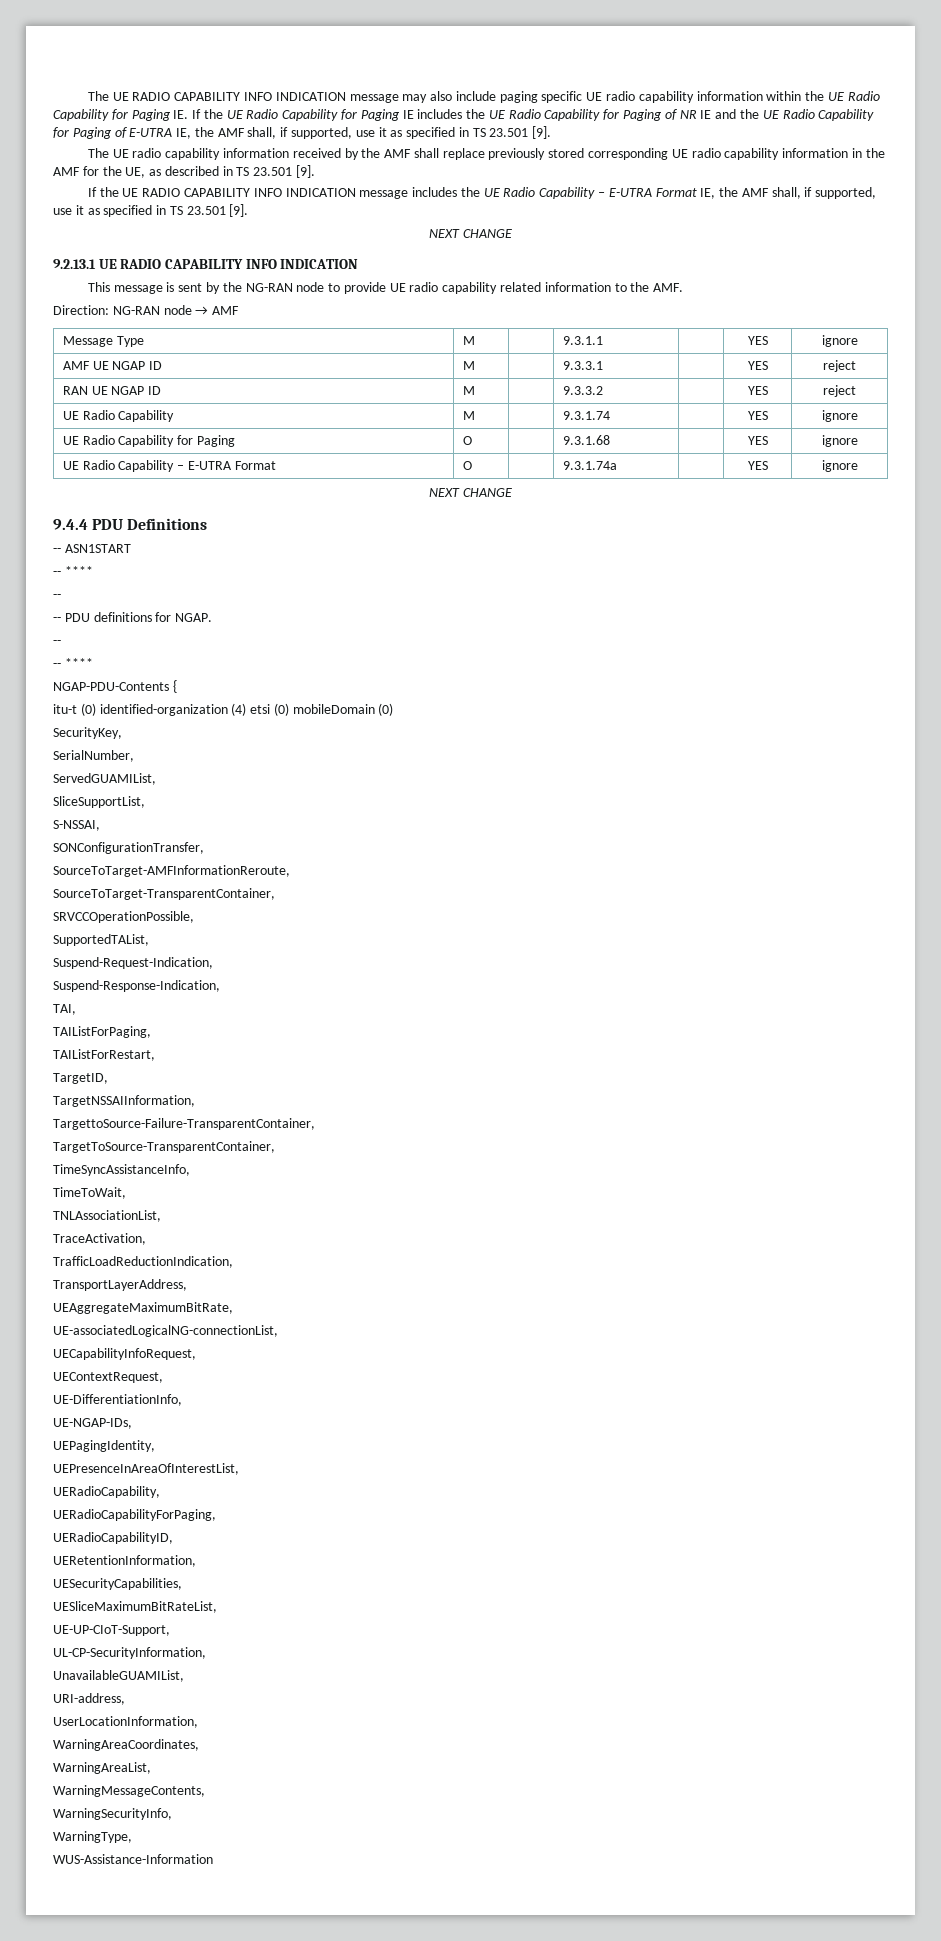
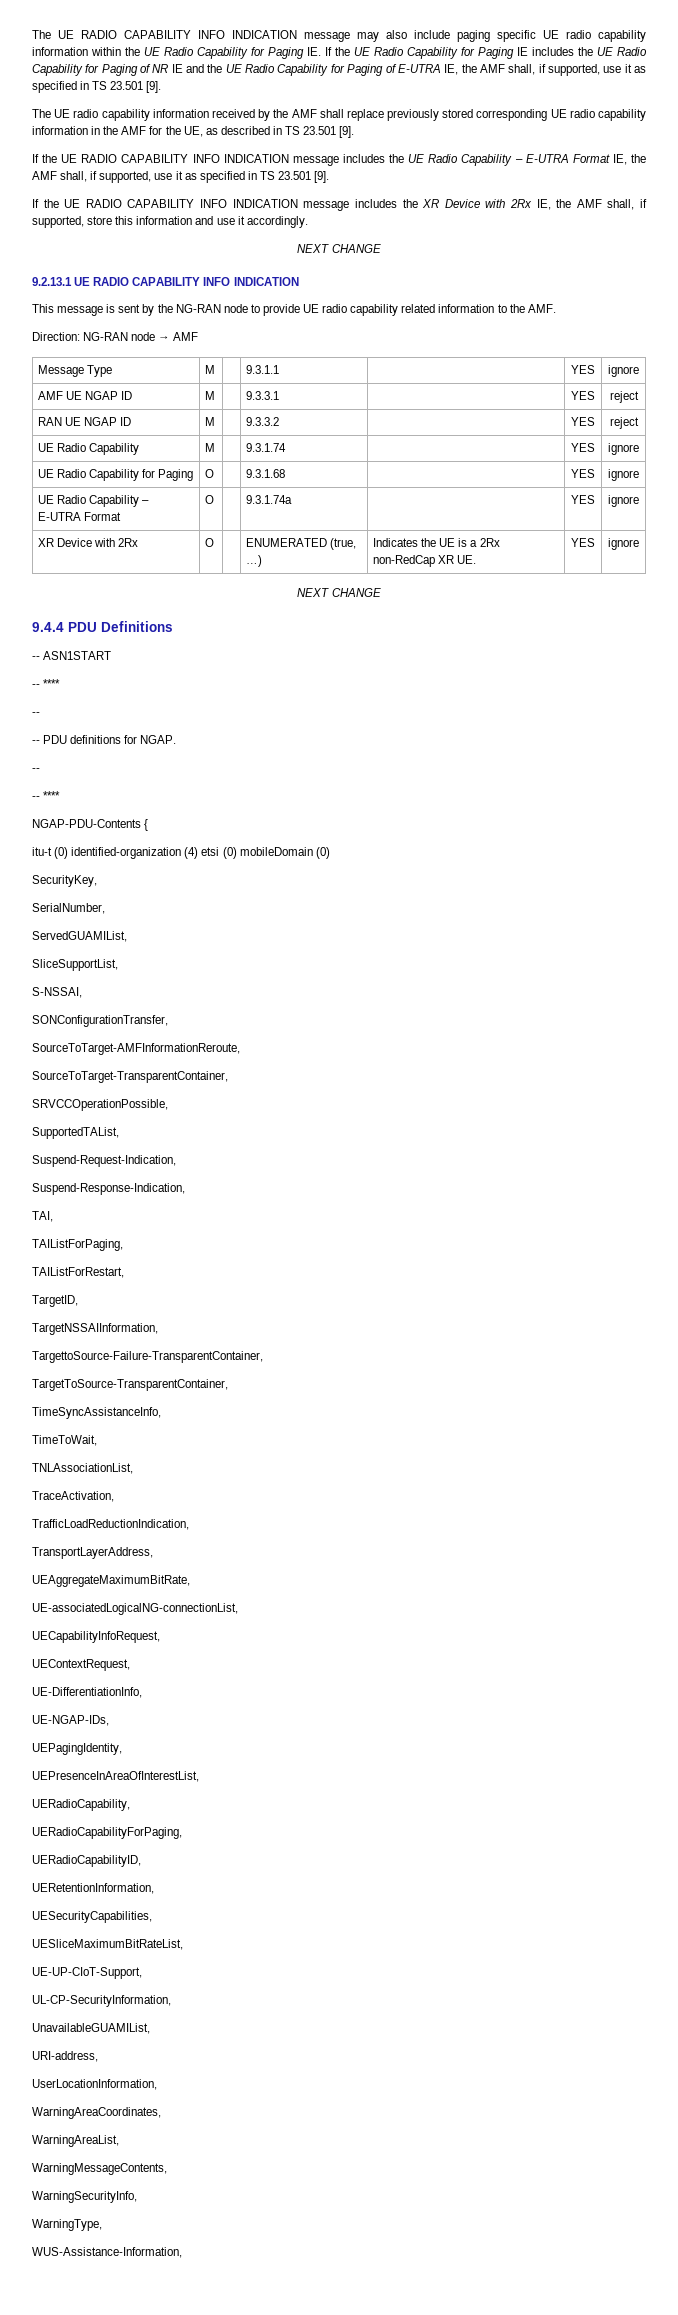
+ If the UE RADIO CAPABILITY INFO INDICATION message includes the XR Device with 2Rx IE, the AMF shall, if supported, store this information and use it accordingly.
+ XR Device with 2Rx | O | | ENUMERATED (true, …) | Indicates the UE is a 2Rx non-RedCap XR UE. | YES | ignore
- WUS-Assistance-Information
+ WUS-Assistance-Information,

